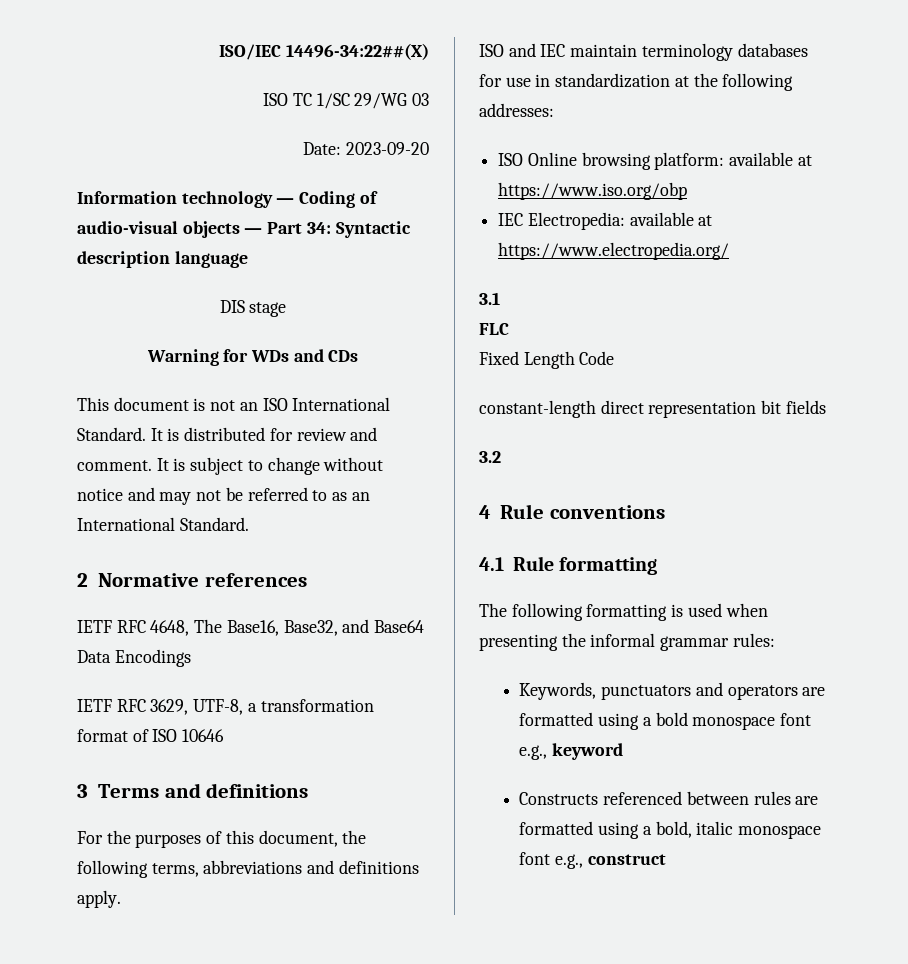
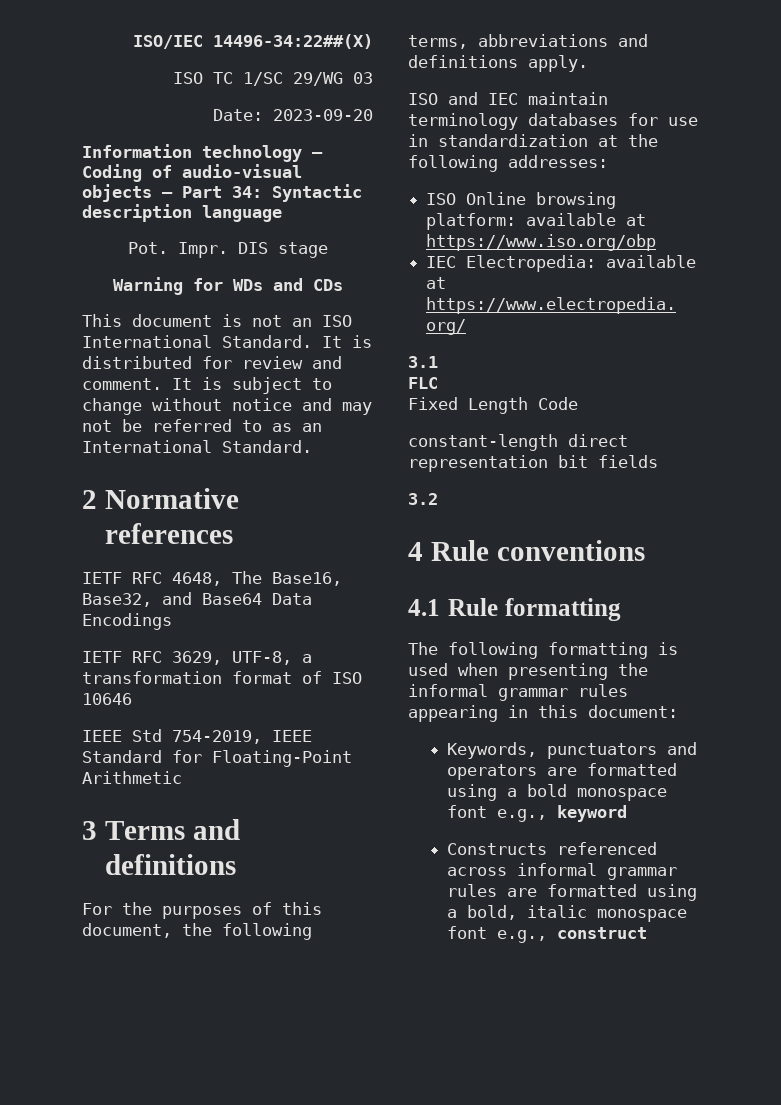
+ Pot. Impr.
+ IEEE Std 754-2019, IEEE Standard for Floating-Point Arithmetic
- The following formatting is used when presenting the informal grammar rules:
+ The following formatting is used when presenting the informal grammar rules appearing in this document:
- Constructs referenced between rules are formatted using a bold, italic monospace font e.g., construct
+ Constructs referenced across informal grammar rules are formatted using a bold, italic monospace font e.g., construct

